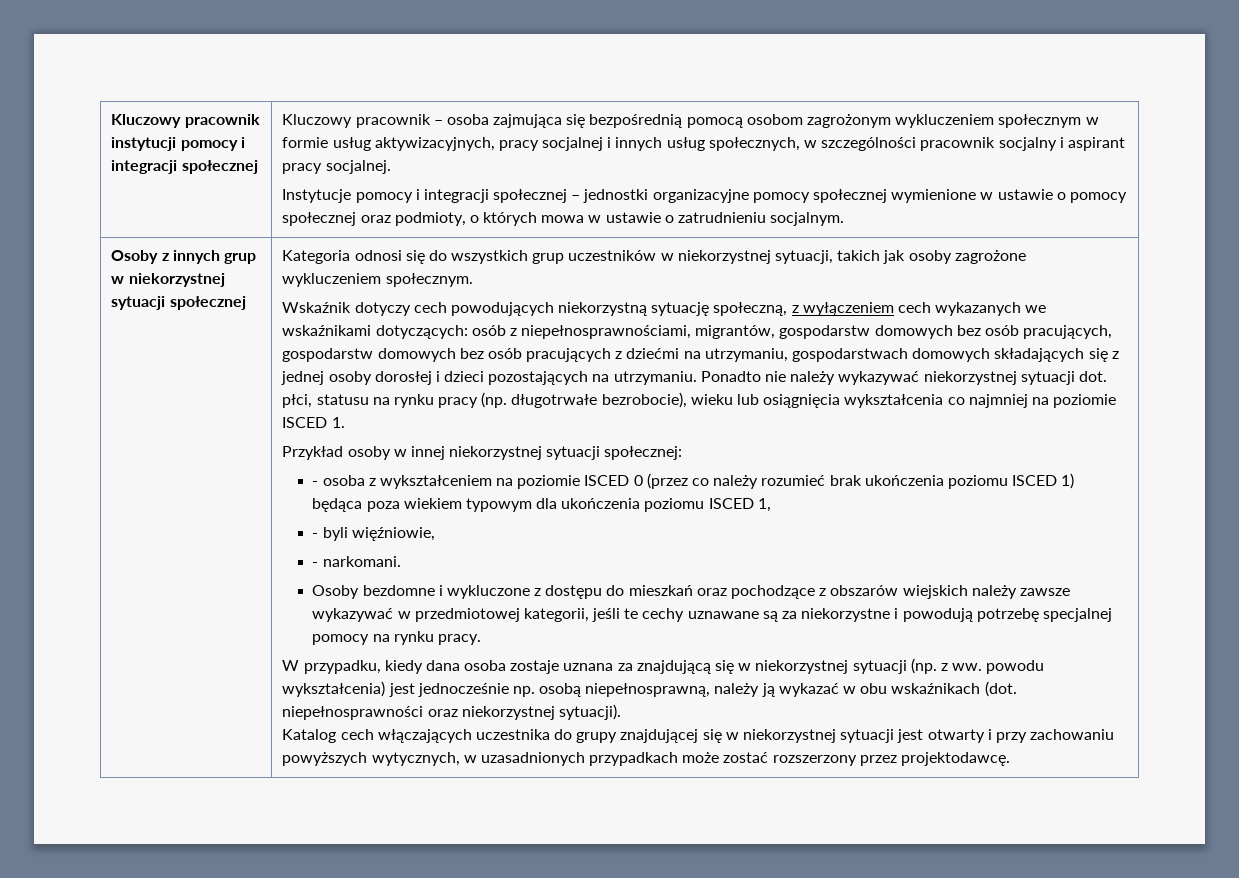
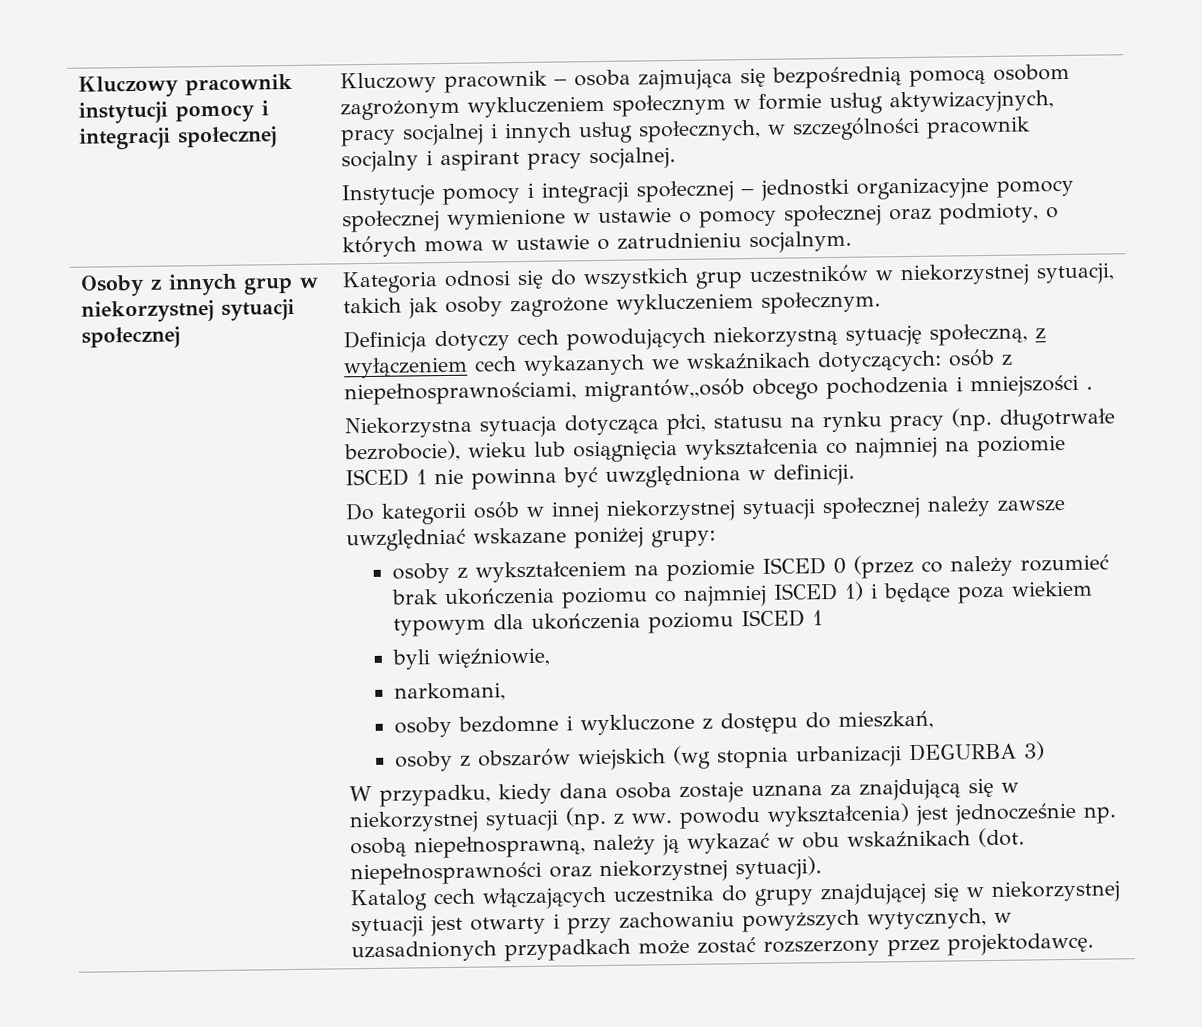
- Wskaźnik dotyczy cech powodujących niekorzystną sytuację społeczną, z wyłączeniem cech wykazanych we wskaźnikami dotyczących: osób z niepełnosprawnościami, migrantów, gospodarstw domowych bez osób pracujących, gospodarstw domowych bez osób pracujących z dziećmi na utrzymaniu, gospodarstwach domowych składających się z jednej osoby dorosłej i dzieci pozostających na utrzymaniu. Ponadto nie należy wykazywać niekorzystnej sytuacji dot. płci, statusu na rynku pracy (np. długotrwałe bezrobocie), wieku lub osiągnięcia wykształcenia co najmniej na poziomie ISCED 1.
- Przykład osoby w innej niekorzystnej sytuacji społecznej:
- - osoba z wykształceniem na poziomie ISCED 0 (przez co należy rozumieć brak ukończenia poziomu ISCED 1) będąca poza wiekiem typowym dla ukończenia poziomu ISCED 1,
- - byli więźniowie,
+ Definicja dotyczy cech powodujących niekorzystną sytuację społeczną, z wyłączeniem cech wykazanych we wskaźnikach dotyczących: osób z niepełnosprawnościami, migrantów,,osób obcego pochodzenia i mniejszości .
+ Niekorzystna sytuacja dotycząca płci, statusu na rynku pracy (np. długotrwałe bezrobocie), wieku lub osiągnięcia wykształcenia co najmniej na poziomie ISCED 1 nie powinna być uwzględniona w definicji.
+ Do kategorii osób w innej niekorzystnej sytuacji społecznej należy zawsze uwzględniać wskazane poniżej grupy:
+ osoby z wykształceniem na poziomie ISCED 0 (przez co należy rozumieć brak ukończenia poziomu co najmniej ISCED 1) i będące poza wiekiem typowym dla ukończenia poziomu ISCED 1
+ byli więźniowie,
- - narkomani.
- Osoby bezdomne i wykluczone z dostępu do mieszkań oraz pochodzące z obszarów wiejskich należy zawsze wykazywać w przedmiotowej kategorii, jeśli te cechy uznawane są za niekorzystne i powodują potrzebę specjalnej pomocy na rynku pracy.
+ narkomani,
+ osoby bezdomne i wykluczone z dostępu do mieszkań,
+ osoby z obszarów wiejskich (wg stopnia urbanizacji DEGURBA 3)

